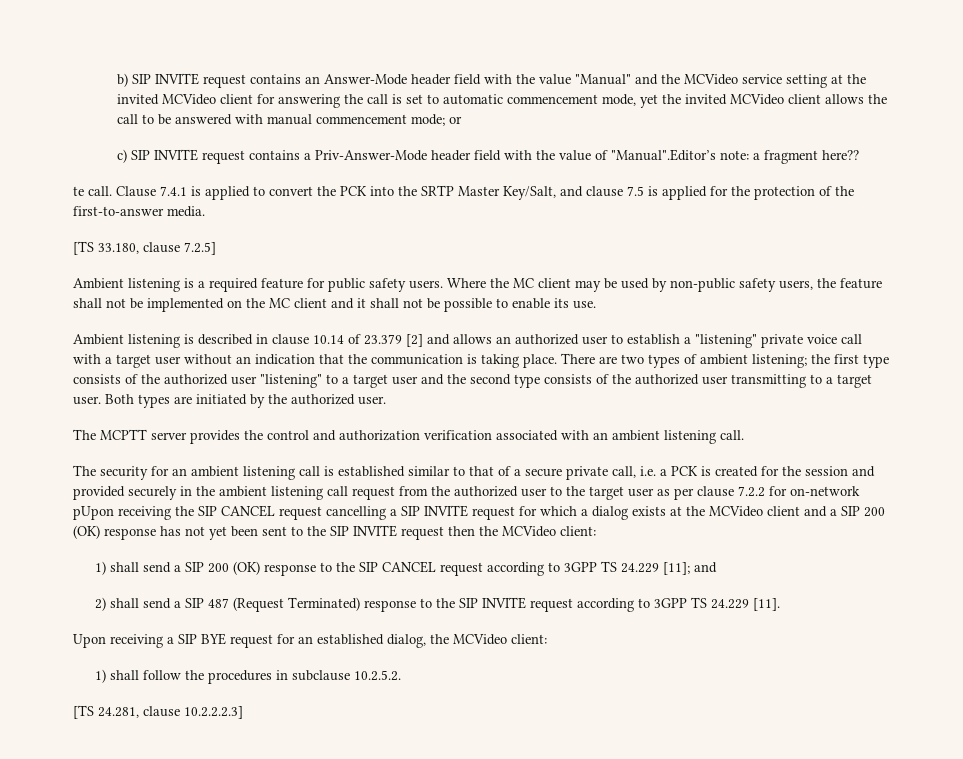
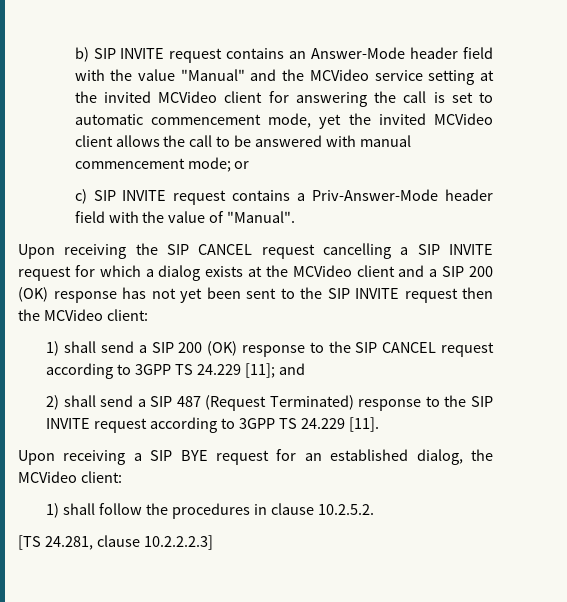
- c) SIP INVITE request contains a Priv-Answer-Mode header field with the value of "Manual".Editor’s note: a fragment here??
- te call. Clause 7.4.1 is applied to convert the PCK into the SRTP Master Key/Salt, and clause 7.5 is applied for the protection of the first-to-answer media.
- [TS 33.180, clause 7.2.5]
- Ambient listening is a required feature for public safety users. Where the MC client may be used by non-public safety users, the feature shall not be implemented on the MC client and it shall not be possible to enable its use.
- Ambient listening is described in clause 10.14 of 23.379 [2] and allows an authorized user to establish a "listening" private voice call with a target user without an indication that the communication is taking place. There are two types of ambient listening; the first type consists of the authorized user "listening" to a target user and the second type consists of the authorized user transmitting to a target user. Both types are initiated by the authorized user.
- The MCPTT server provides the control and authorization verification associated with an ambient listening call.
- The security for an ambient listening call is established similar to that of a secure private call, i.e. a PCK is created for the session and provided securely in the ambient listening call request from the authorized user to the target user as per clause 7.2.2 for on-network pUpon receiving the SIP CANCEL request cancelling a SIP INVITE request for which a dialog exists at the MCVideo client and a SIP 200 (OK) response has not yet been sent to the SIP INVITE request then the MCVideo client:
+ c) SIP INVITE request contains a Priv-Answer-Mode header field with the value of "Manual".
+ Upon receiving the SIP CANCEL request cancelling a SIP INVITE request for which a dialog exists at the MCVideo client and a SIP 200 (OK) response has not yet been sent to the SIP INVITE request then the MCVideo client:
- 1) shall follow the procedures in subclause 10.2.5.2.
+ 1) shall follow the procedures in clause 10.2.5.2.

